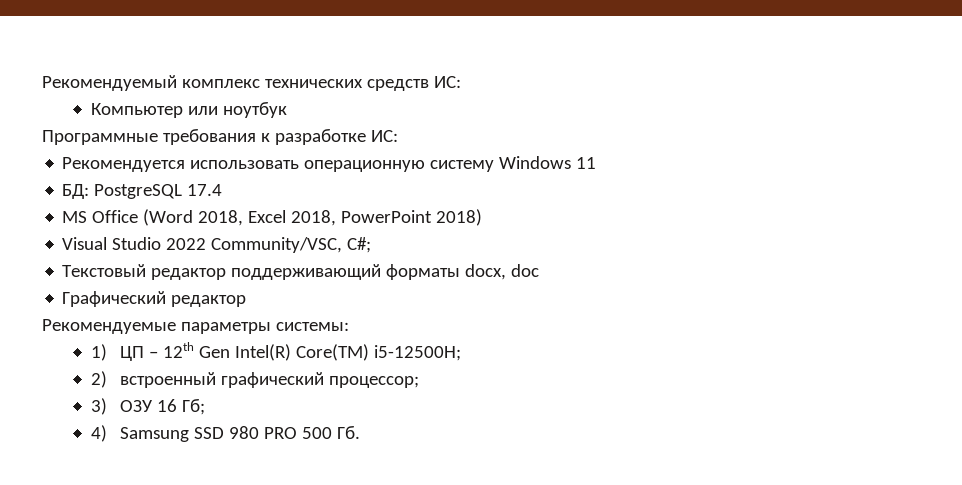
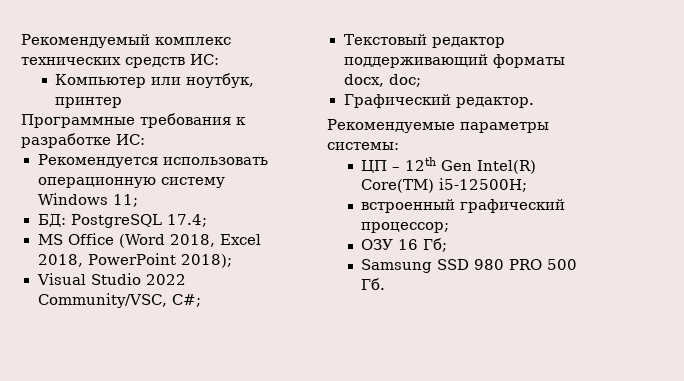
- Компьютер или ноутбук
+ Компьютер или ноутбук, принтер
- Рекомендуется использовать операционную систему Windows 11
+ Рекомендуется использовать операционную систему Windows 11;
- БД: PostgreSQL 17.4
+ БД: PostgreSQL 17.4;
- MS Office (Word 2018, Excel 2018, PowerPoint 2018)
+ MS Office (Word 2018, Excel 2018, PowerPoint 2018);
- Текстовый редактор поддерживающий форматы docx, doc
+ Текстовый редактор поддерживающий форматы docx, doc;
- Графический редактор
+ Графический редактор.
- 1) ЦП – 12th Gen Intel(R) Core(TM) i5-12500H;
+ ЦП – 12th Gen Intel(R) Core(TM) i5-12500H;
- 2) встроенный графический процессор;
+ встроенный графический процессор;
- 3) ОЗУ 16 Гб;
+ ОЗУ 16 Гб;
- 4) Samsung SSD 980 PRO 500 Гб.
+ Samsung SSD 980 PRO 500 Гб.

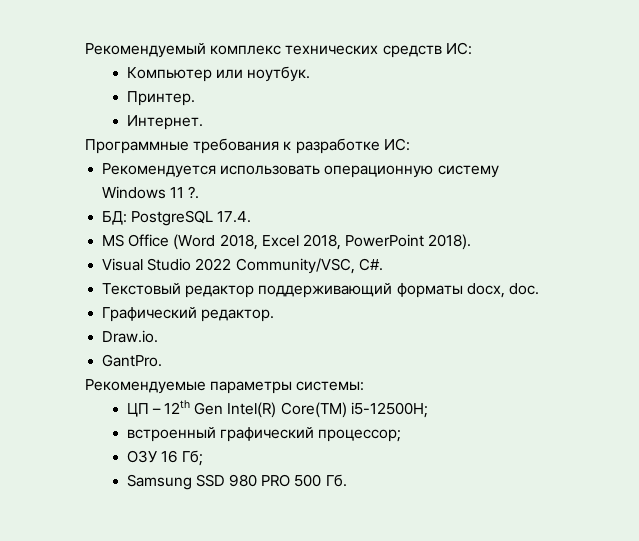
- Компьютер или ноутбук, принтер
+ Компьютер или ноутбук.
+ Принтер.
+ Интернет.
- Рекомендуется использовать операционную систему Windows 11;
+ Рекомендуется использовать операционную систему Windows 11 ?.
- БД: PostgreSQL 17.4;
+ БД: PostgreSQL 17.4.
- MS Office (Word 2018, Excel 2018, PowerPoint 2018);
+ MS Office (Word 2018, Excel 2018, PowerPoint 2018).
- Visual Studio 2022 Community/VSC, C#;
+ Visual Studio 2022 Community/VSC, C#.
- Текстовый редактор поддерживающий форматы docx, doc;
+ Текстовый редактор поддерживающий форматы docx, doc.
+ Draw.io.
+ GantPro.

